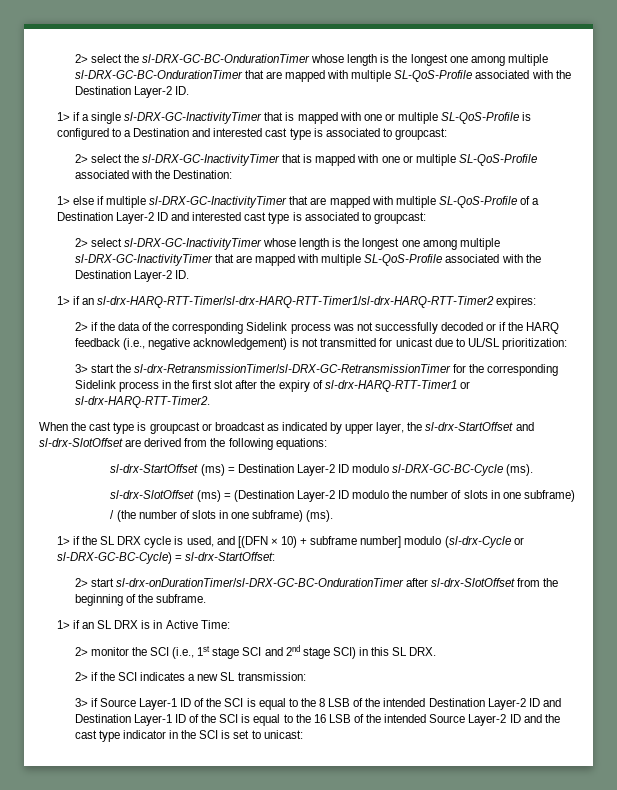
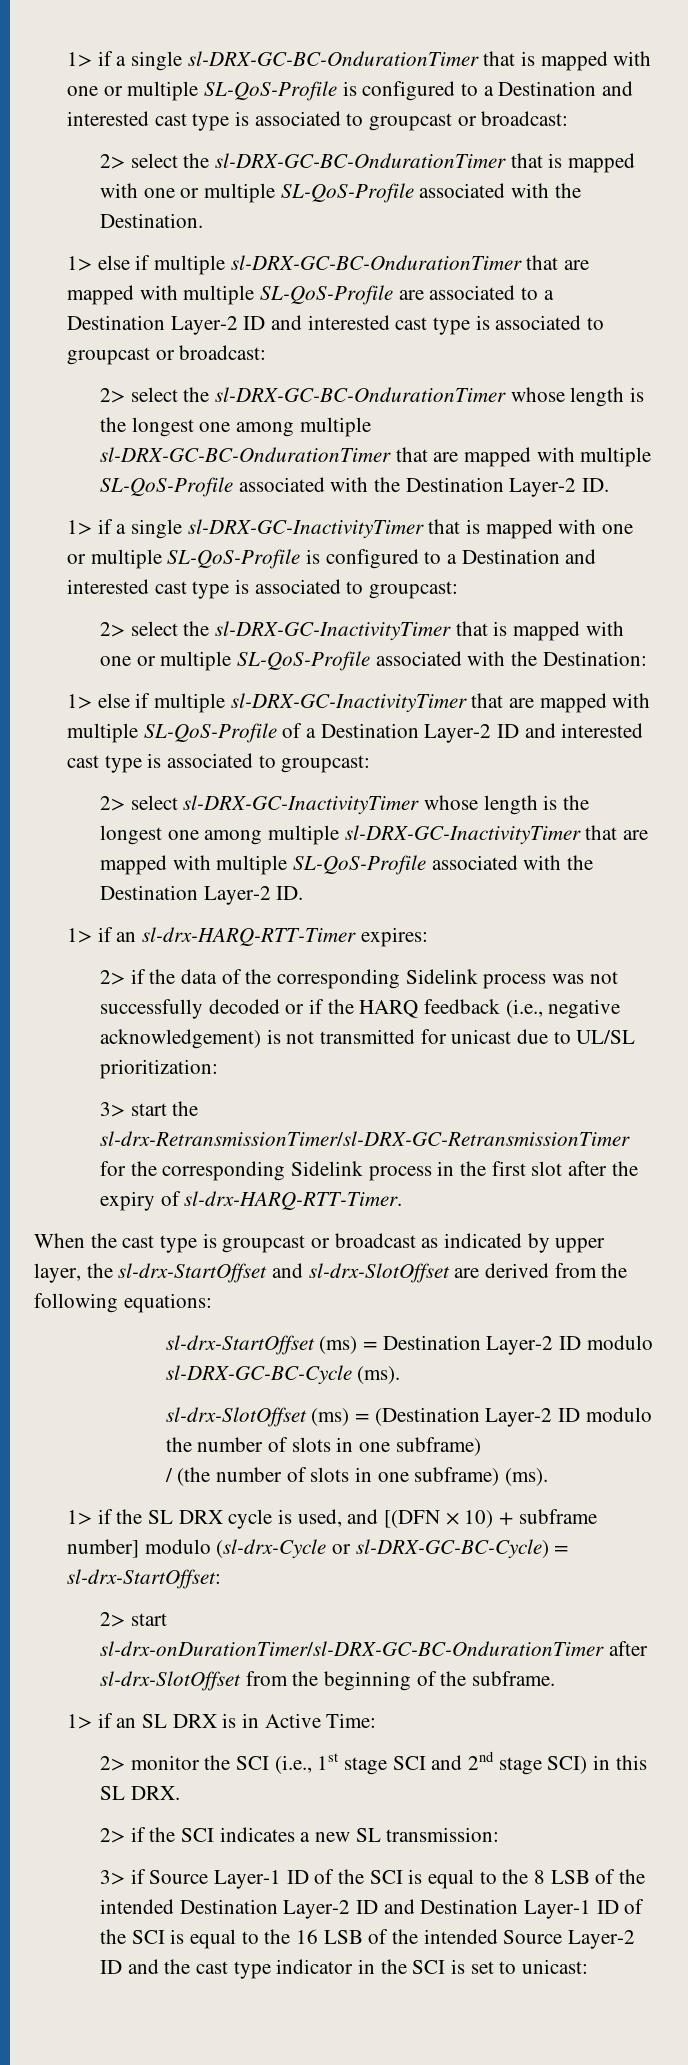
+ 1> if a single sl-DRX-GC-BC-OndurationTimer that is mapped with one or multiple SL-QoS-Profile is configured to a Destination and interested cast type is associated to groupcast or broadcast:
+ 2> select the sl-DRX-GC-BC-OndurationTimer that is mapped with one or multiple SL-QoS-Profile associated with the Destination.
+ 1> else if multiple sl-DRX-GC-BC-OndurationTimer that are mapped with multiple SL-QoS-Profile are associated to a Destination Layer-2 ID and interested cast type is associated to groupcast or broadcast:
- 1> if an sl-drx-HARQ-RTT-Timer/sl-drx-HARQ-RTT-Timer1/sl-drx-HARQ-RTT-Timer2 expires:
+ 1> if an sl-drx-HARQ-RTT-Timer expires:
- 3> start the sl-drx-RetransmissionTimer/sl-DRX-GC-RetransmissionTimer for the corresponding Sidelink process in the first slot after the expiry of sl-drx-HARQ-RTT-Timer1 or sl-drx-HARQ-RTT-Timer2.
+ 3> start the sl-drx-RetransmissionTimer/sl-DRX-GC-RetransmissionTimer for the corresponding Sidelink process in the first slot after the expiry of sl-drx-HARQ-RTT-Timer.

